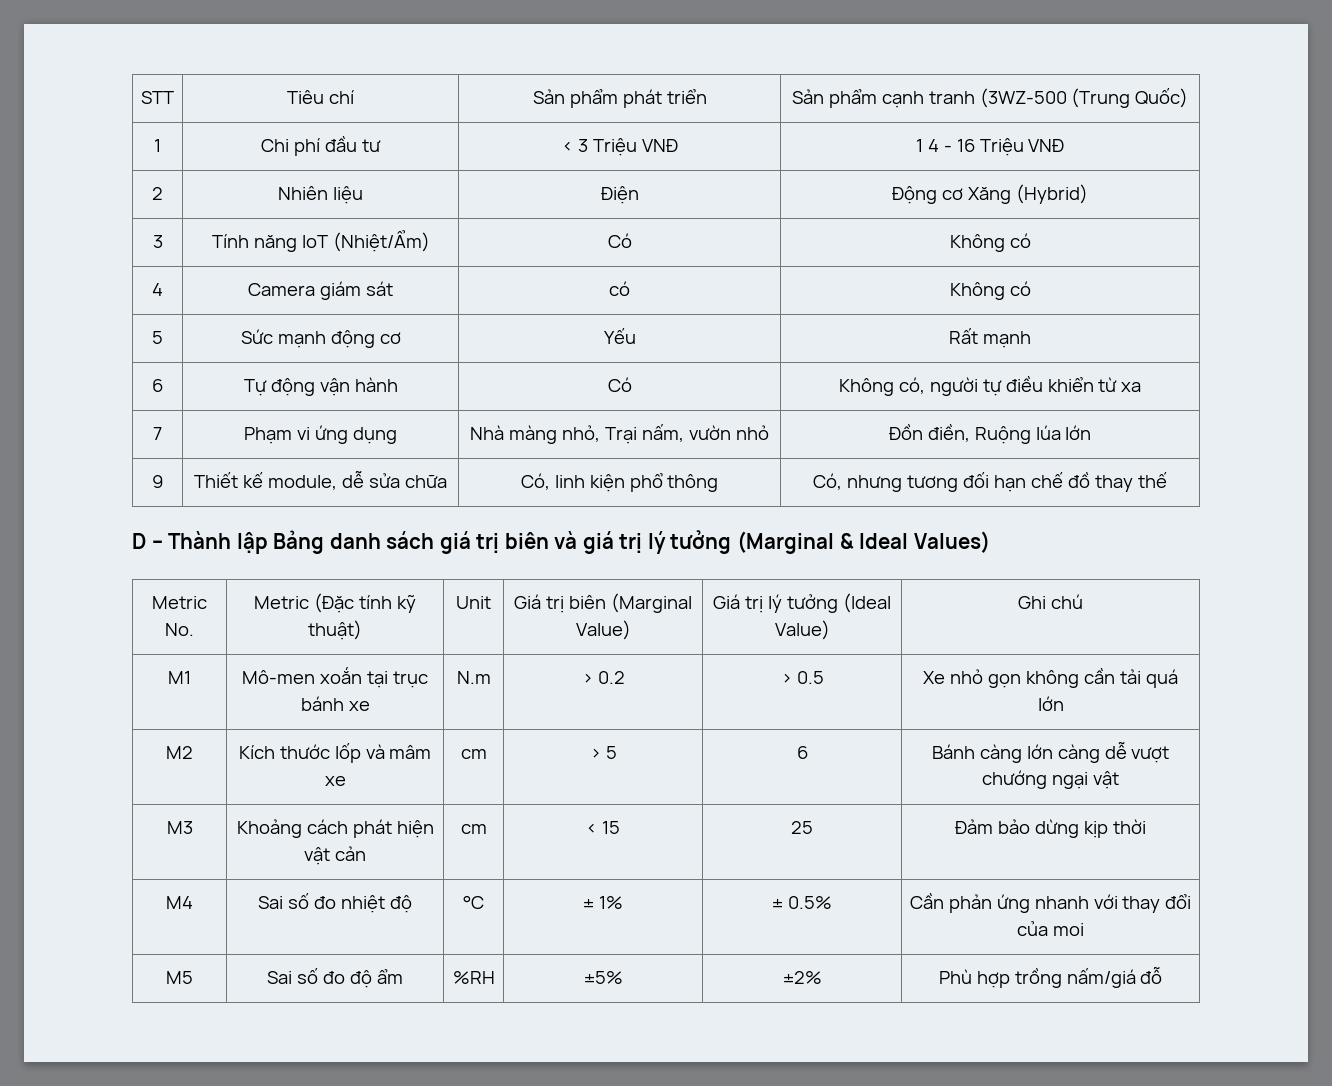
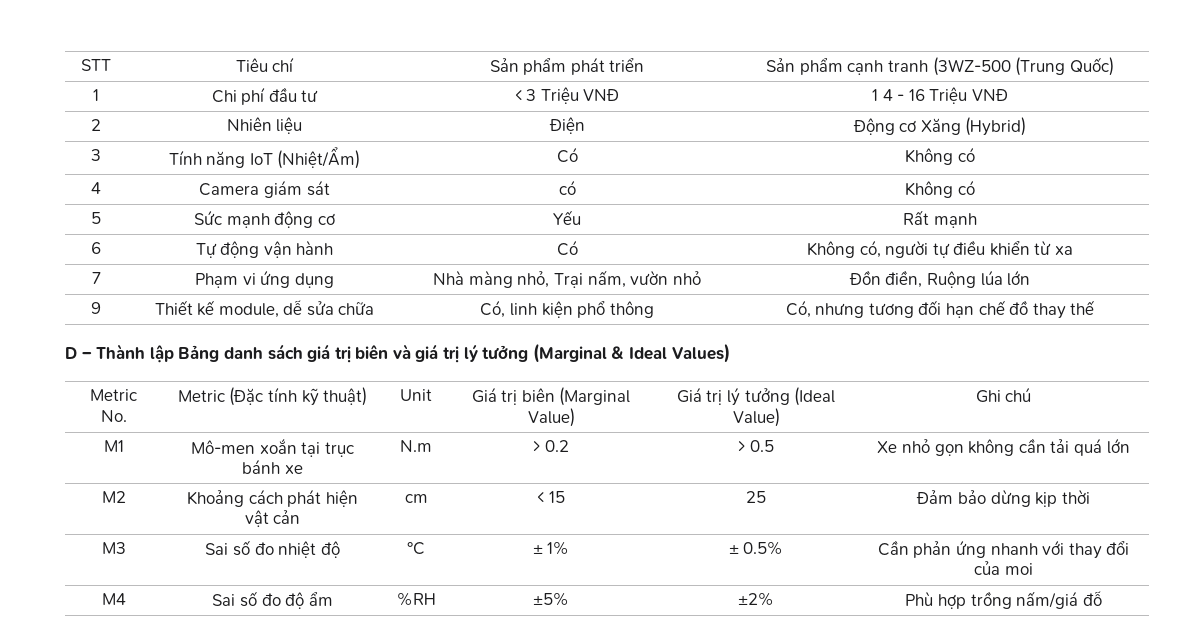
- M2 | Kích thước lốp và mâm xe | cm | > 5 | 6 | Bánh càng lớn càng dễ vượt chướng ngại vật
- M3 | Khoảng cách phát hiện vật cản | cm | < 15 | 25 | Đảm bảo dừng kịp thời
+ M2 | Khoảng cách phát hiện vật cản | cm | < 15 | 25 | Đảm bảo dừng kịp thời
- M4 | Sai số đo nhiệt độ | °C | ± 1% | ± 0.5% | Cần phản ứng nhanh với thay đổi của moi
+ M3 | Sai số đo nhiệt độ | °C | ± 1% | ± 0.5% | Cần phản ứng nhanh với thay đổi của moi
- M5 | Sai số đo độ ẩm | %RH | ±5% | ±2% | Phù hợp trồng nấm/giá đỗ
+ M4 | Sai số đo độ ẩm | %RH | ±5% | ±2% | Phù hợp trồng nấm/giá đỗ

